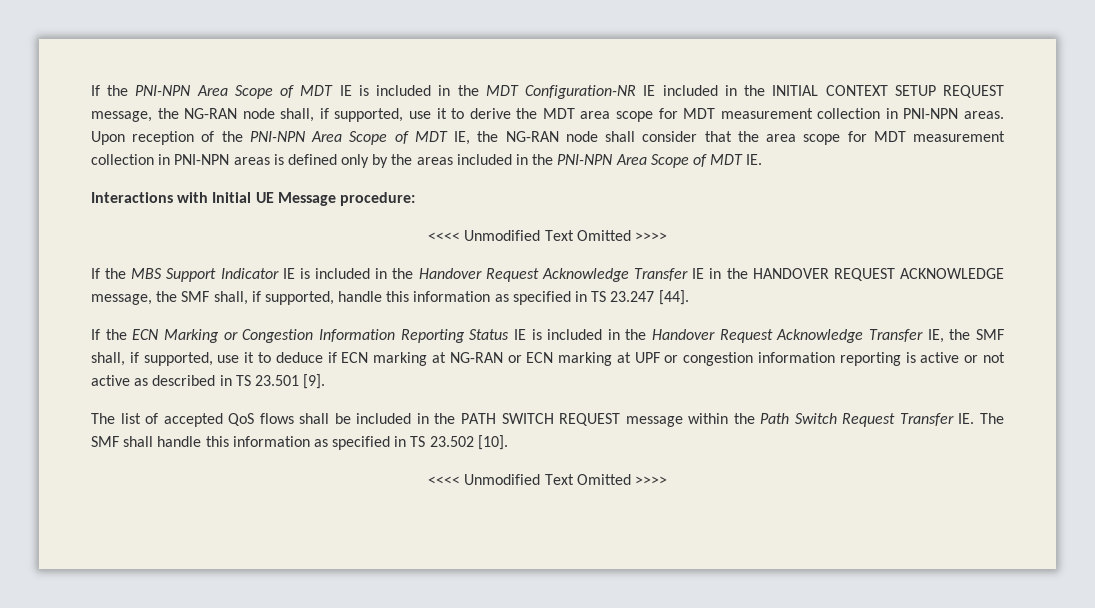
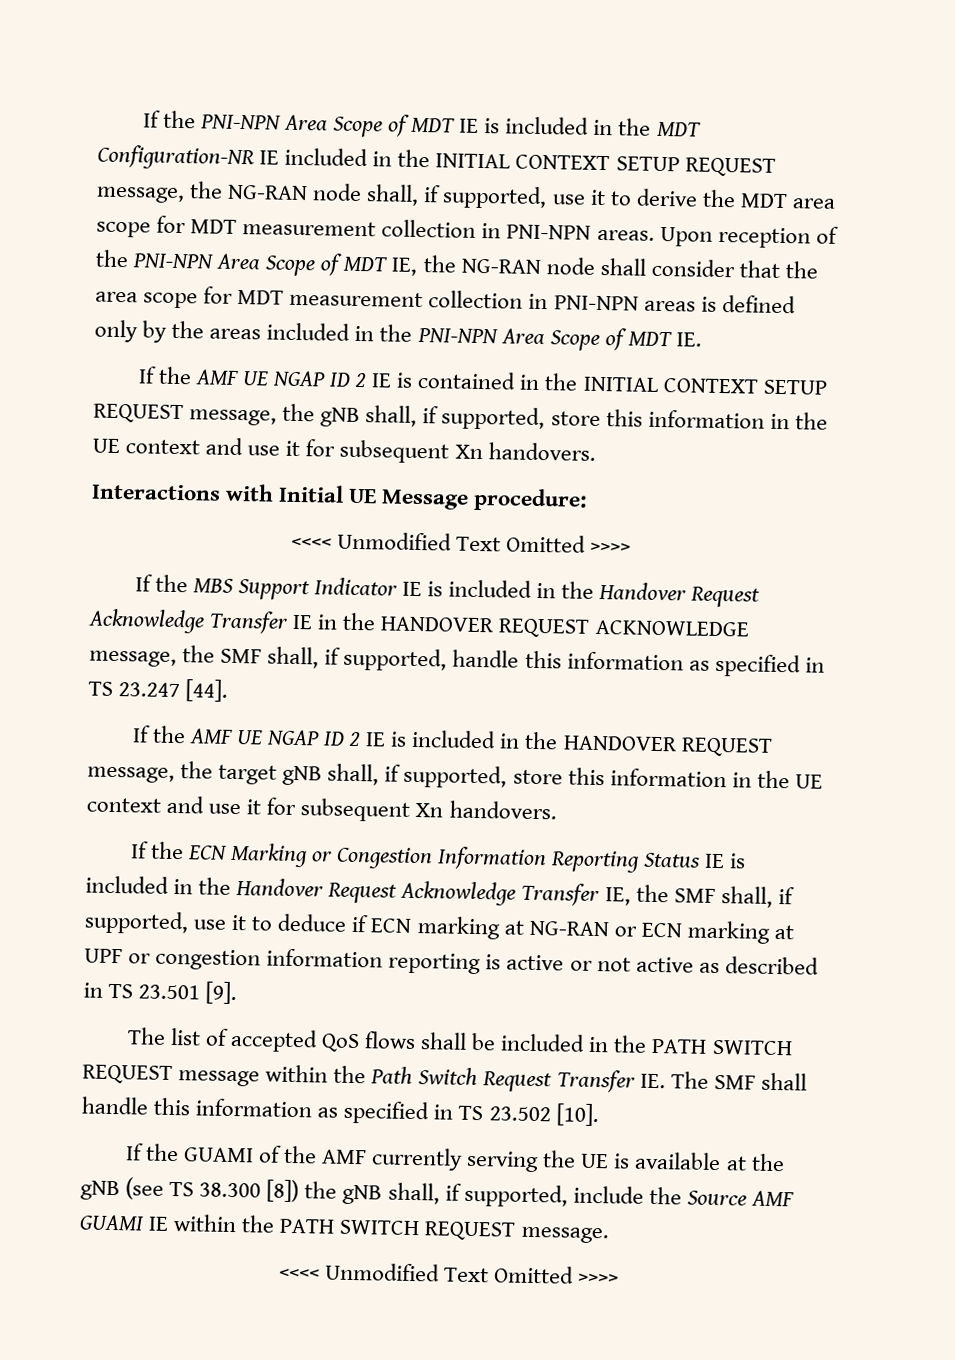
+ If the AMF UE NGAP ID 2 IE is contained in the INITIAL CONTEXT SETUP REQUEST message, the gNB shall, if supported, store this information in the UE context and use it for subsequent Xn handovers.
+ If the AMF UE NGAP ID 2 IE is included in the HANDOVER REQUEST message, the target gNB shall, if supported, store this information in the UE context and use it for subsequent Xn handovers.
+ If the GUAMI of the AMF currently serving the UE is available at the gNB (see TS 38.300 [8]) the gNB shall, if supported, include the Source AMF GUAMI IE within the PATH SWITCH REQUEST message.

